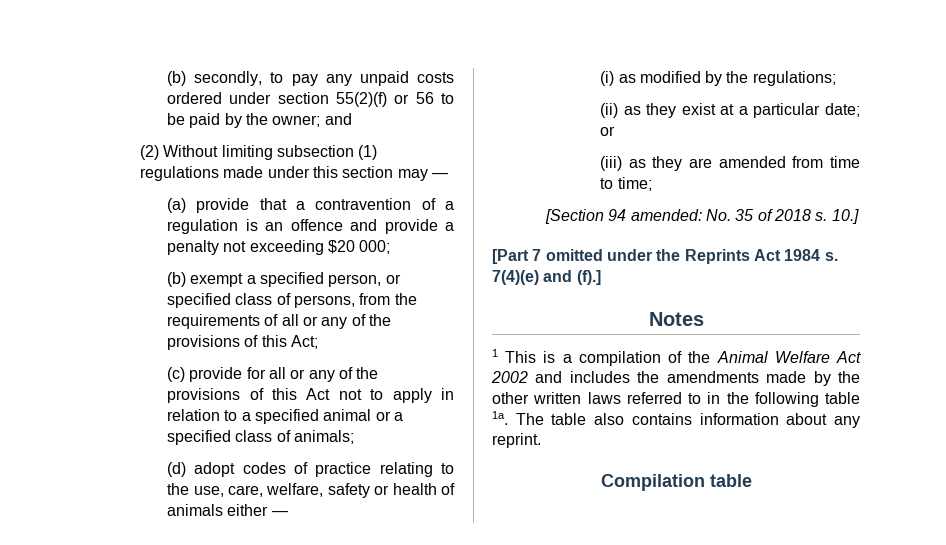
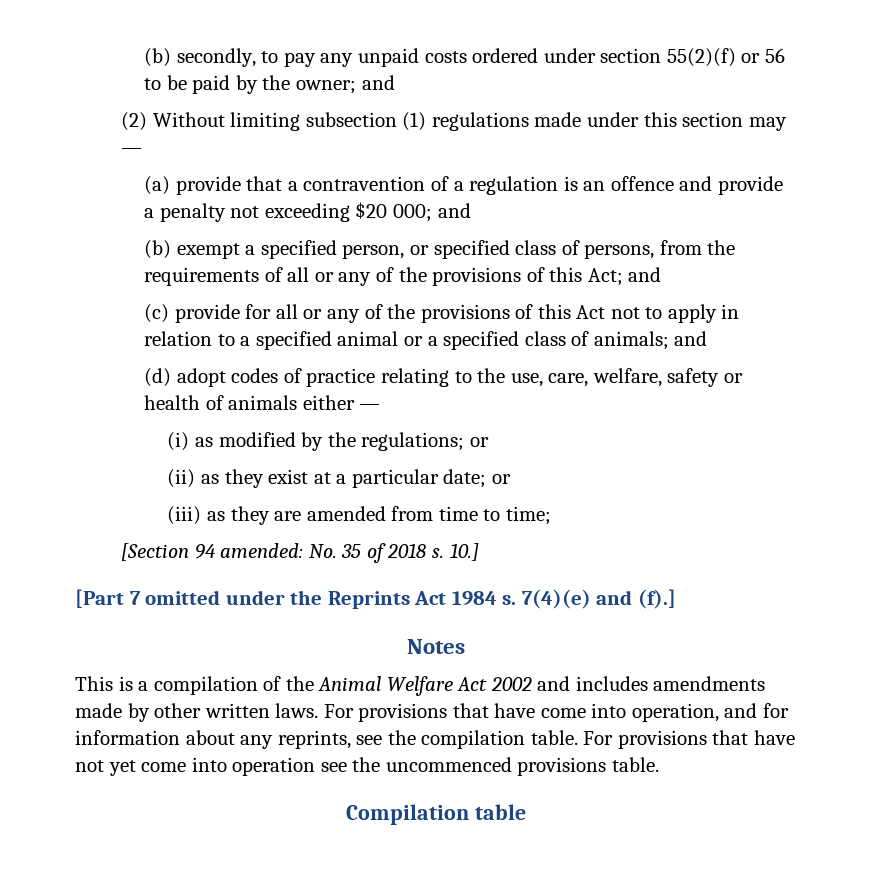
- (a) provide that a contravention of a regulation is an offence and provide a penalty not exceeding $20 000;
+ (a) provide that a contravention of a regulation is an offence and provide a penalty not exceeding $20 000; and
- (b) exempt a specified person, or specified class of persons, from the requirements of all or any of the provisions of this Act;
+ (b) exempt a specified person, or specified class of persons, from the requirements of all or any of the provisions of this Act; and
- (c) provide for all or any of the provisions of this Act not to apply in relation to a specified animal or a specified class of animals;
+ (c) provide for all or any of the provisions of this Act not to apply in relation to a specified animal or a specified class of animals; and
- (i) as modified by the regulations;
+ (i) as modified by the regulations; or
- 1 This is a compilation of the Animal Welfare Act 2002 and includes the amendments made by the other written laws referred to in the following table 1a. The table also contains information about any reprint.
+ This is a compilation of the Animal Welfare Act 2002 and includes amendments made by other written laws. For provisions that have come into operation, and for information about any reprints, see the compilation table. For provisions that have not yet come into operation see the uncommenced provisions table.

